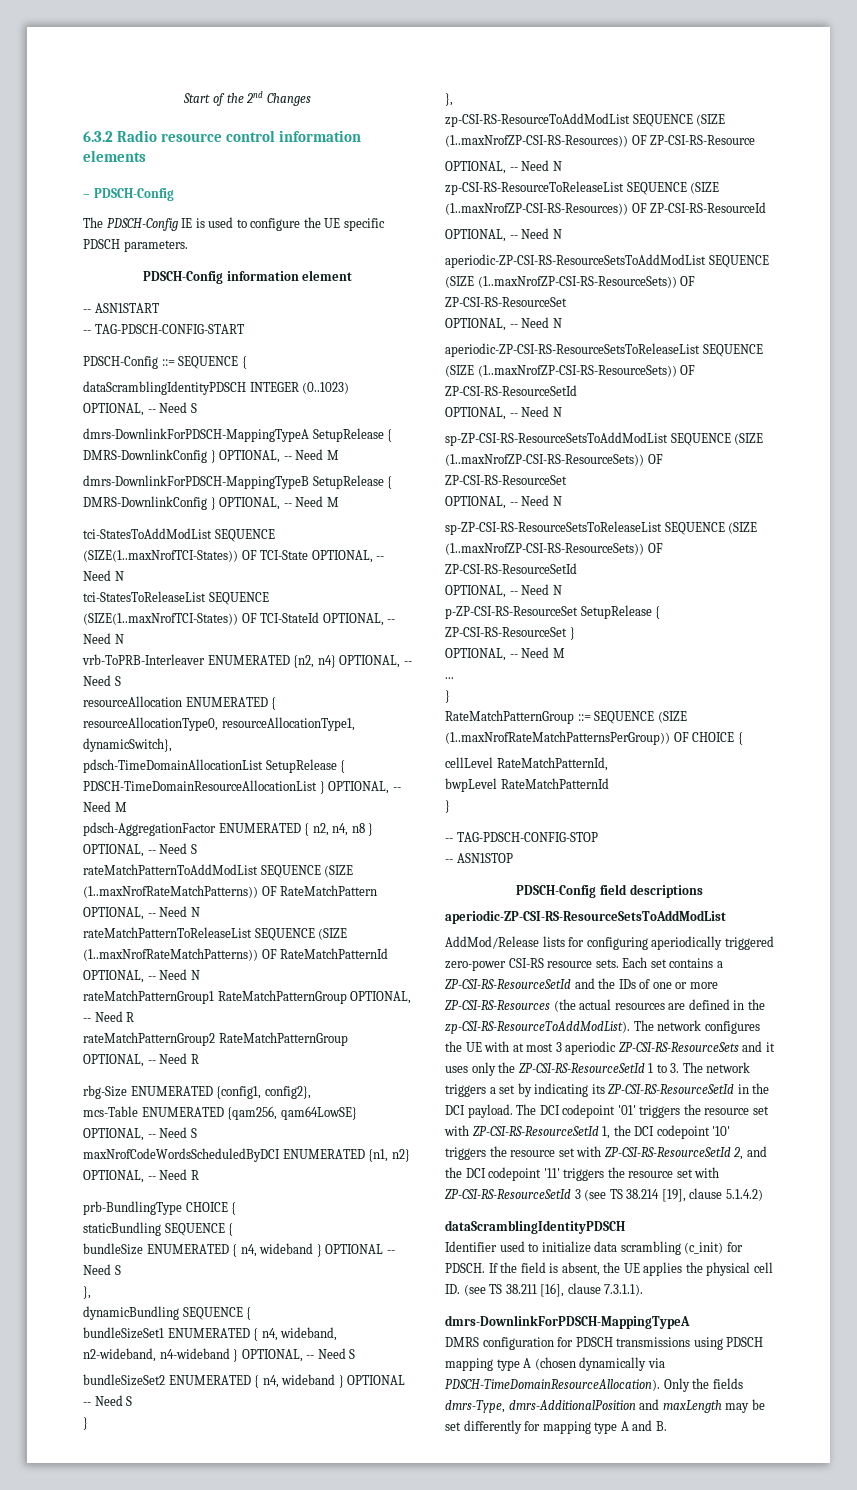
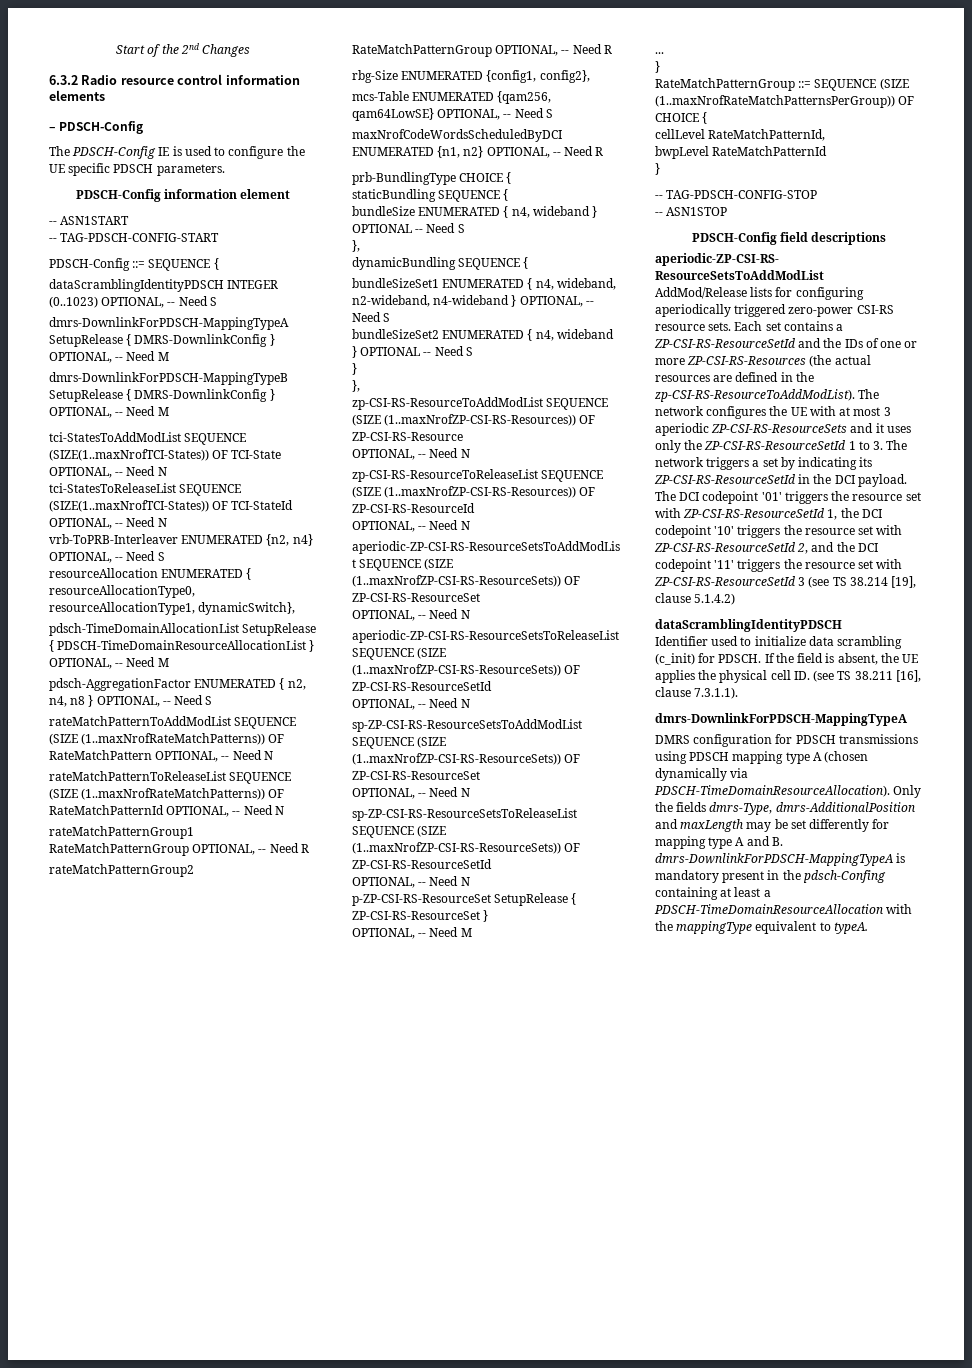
- Only the fields dmrs-Type, dmrs-AdditionalPosition and maxLength may be set differently for mapping type A and B.
+ Only the fields dmrs-Type, dmrs-AdditionalPosition and maxLength may be set differently for mapping type A and B. dmrs-DownlinkForPDSCH-MappingTypeA is mandatory present in the pdsch-Confing containing at least a PDSCH-TimeDomainResourceAllocation with the mappingType equivalent to typeA.

